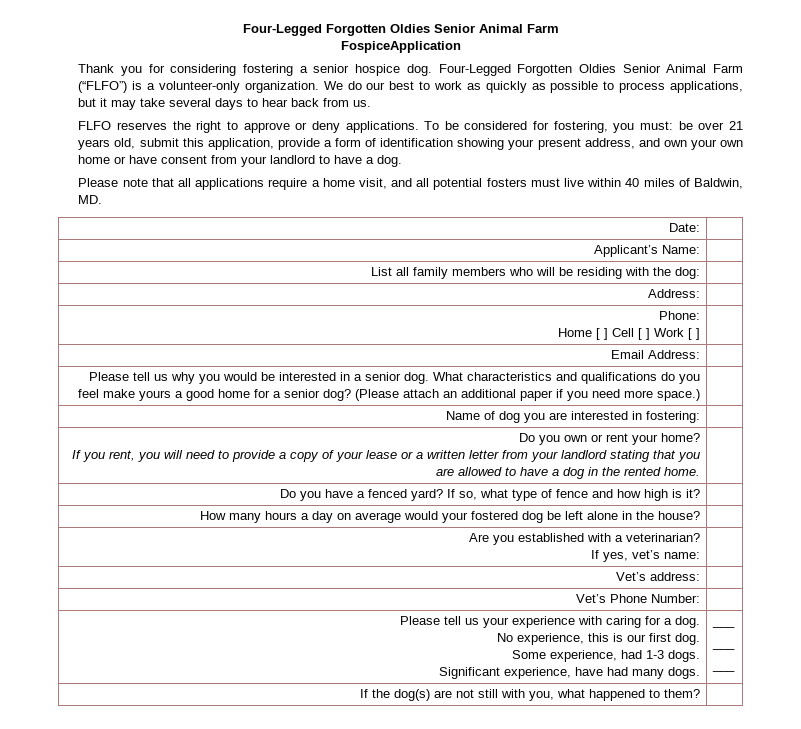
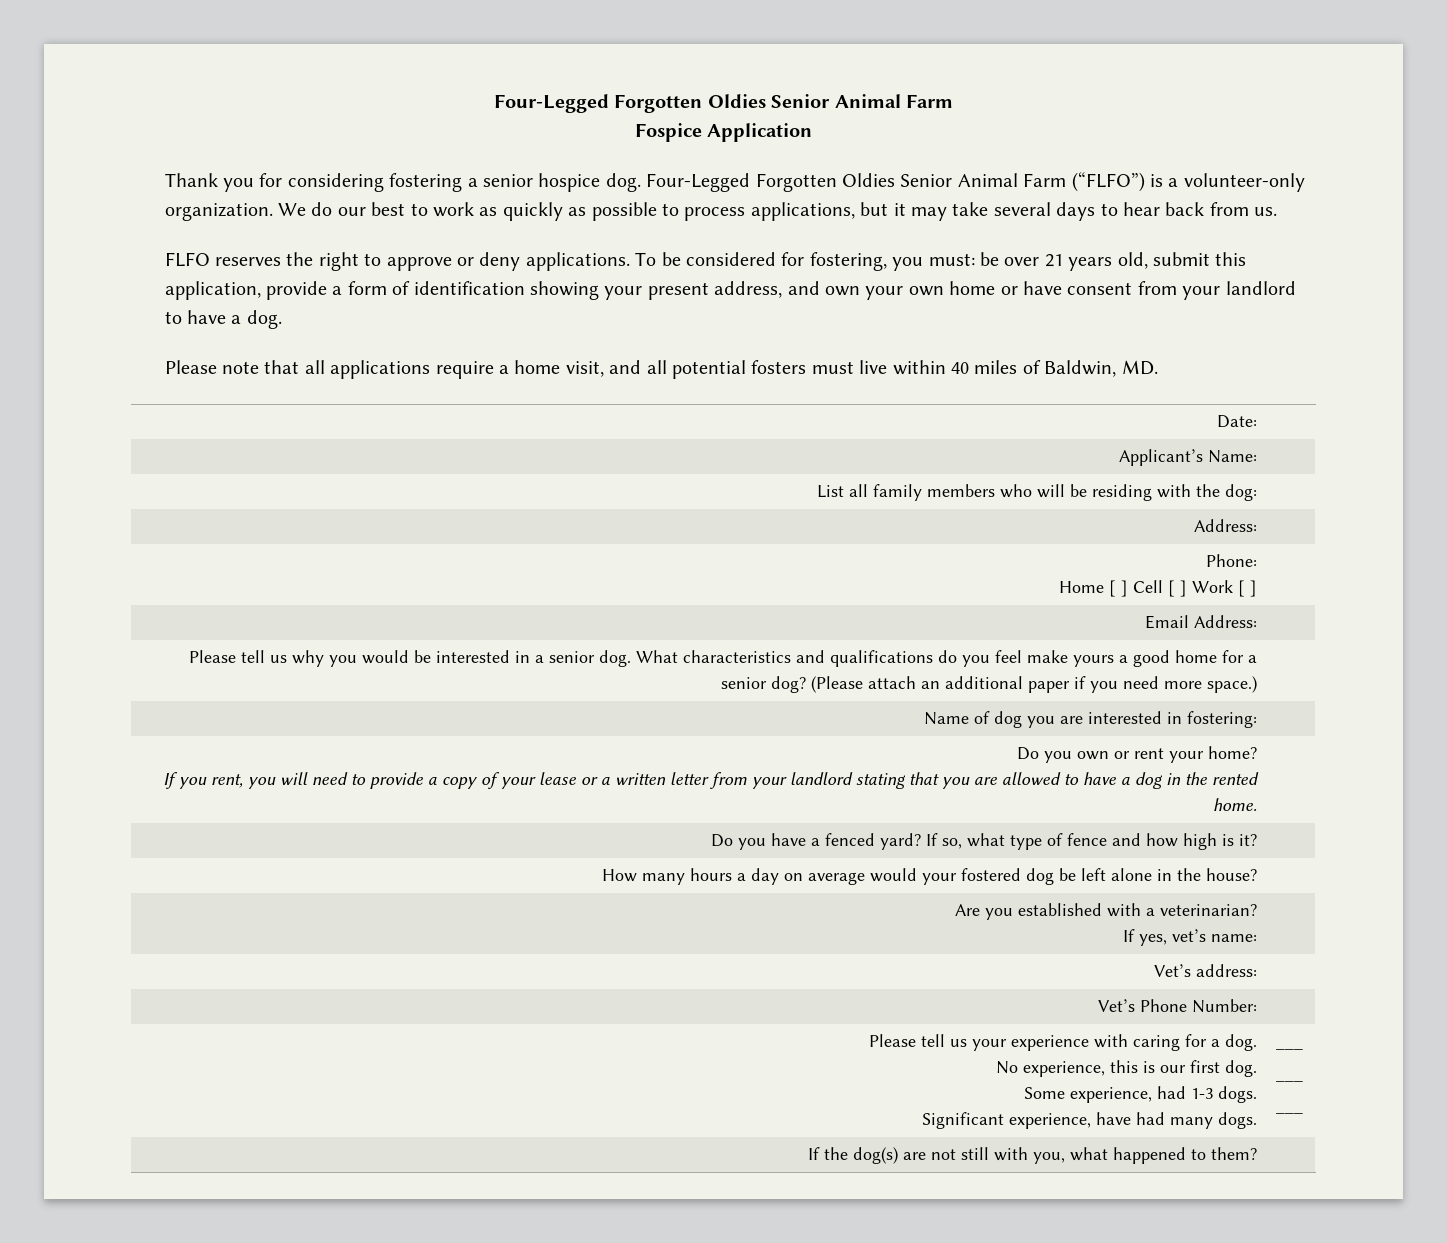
- FospiceApplication
+ Fospice Application

